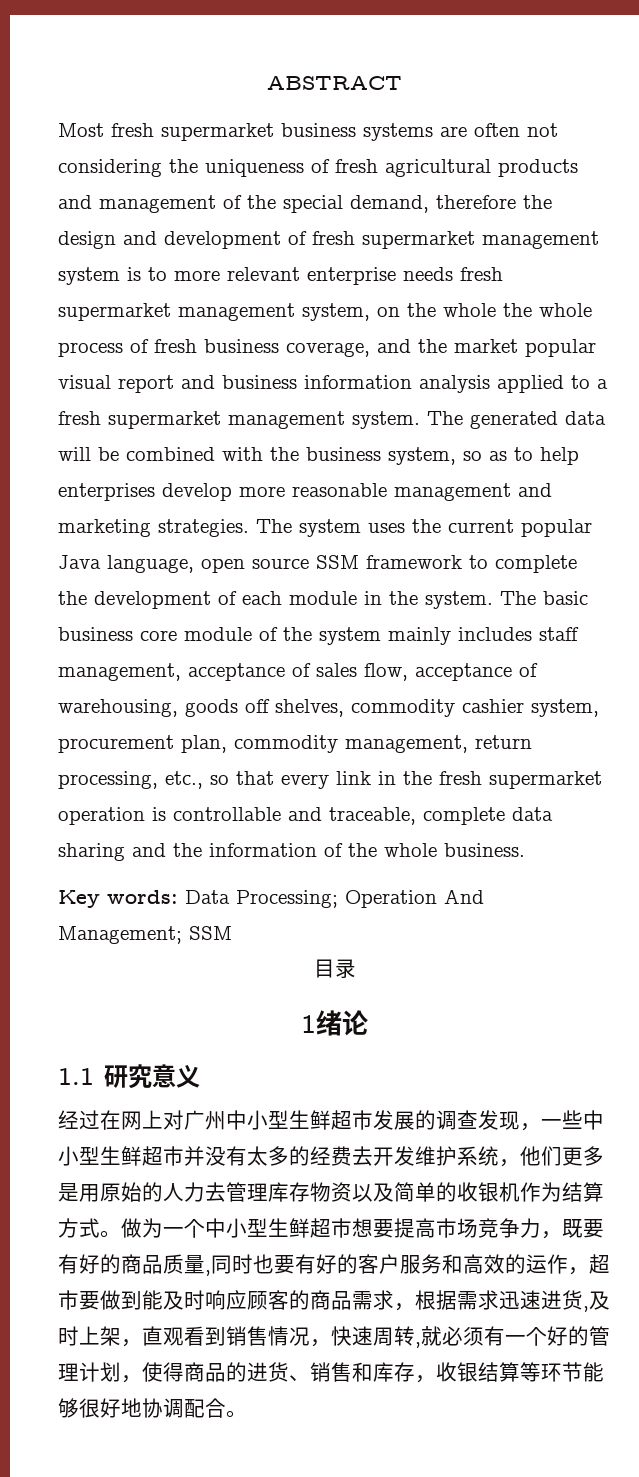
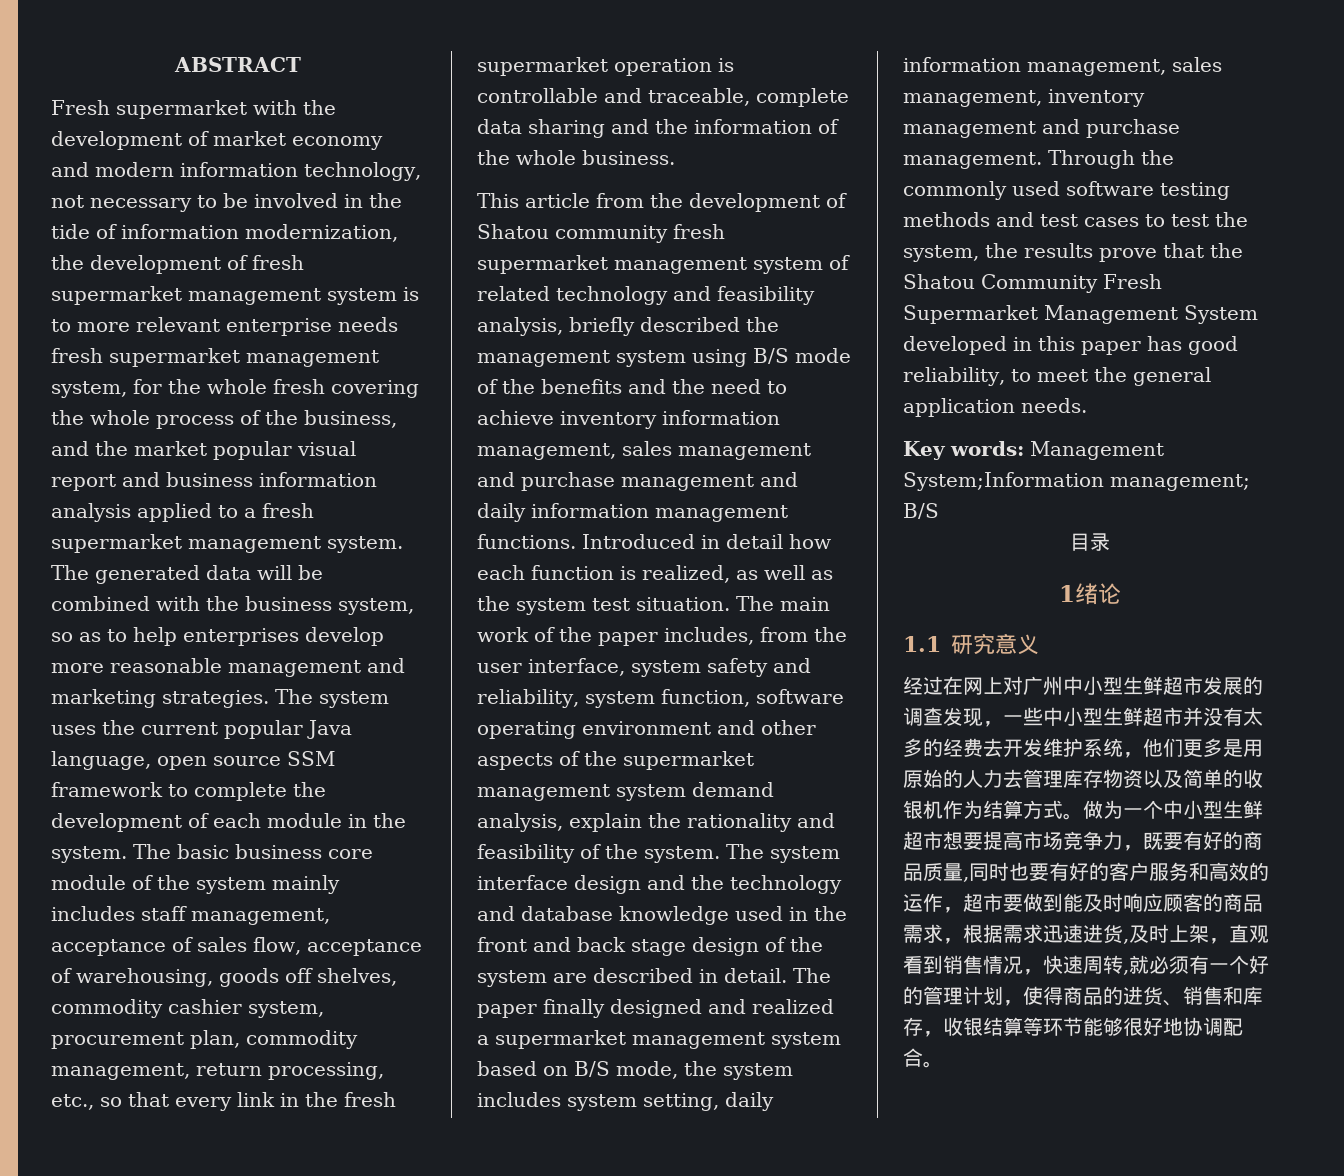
- Most fresh supermarket business systems are often not considering the uniqueness of fresh agricultural products and management of the special demand, therefore the design and development of fresh supermarket management system is to more relevant enterprise needs fresh supermarket management system, on the whole the whole process of fresh business coverage, and the market popular visual report and business information analysis applied to a fresh supermarket management system.
+ Fresh supermarket with the development of market economy and modern information technology, not necessary to be involved in the tide of information modernization, the development of fresh supermarket management system is to more relevant enterprise needs fresh supermarket management system, for the whole fresh covering the whole process of the business, and the market popular visual report and business information analysis applied to a fresh supermarket management system.
- Key words: Data Processing; Operation And Management; SSM
+ This article from the development of Shatou community fresh supermarket management system of related technology and feasibility analysis, briefly described the management system using B/S mode of the benefits and the need to achieve inventory information management, sales management and purchase management and daily information management functions. Introduced in detail how each function is realized, as well as the system test situation. The main work of the paper includes, from the user interface, system safety and reliability, system function, software operating environment and other aspects of the supermarket management system demand analysis, explain the rationality and feasibility of the system. The system interface design and the technology and database knowledge used in the front and back stage design of the system are described in detail. The paper finally designed and realized a supermarket management system based on B/S mode, the system includes system setting, daily information management, sales management, inventory management and purchase management. Through the commonly used software testing methods and test cases to test the system, the results prove that the Shatou Community Fresh Supermarket Management System developed in this paper has good reliability, to meet the general application needs.
+ Key words: Management System;Information management; B/S

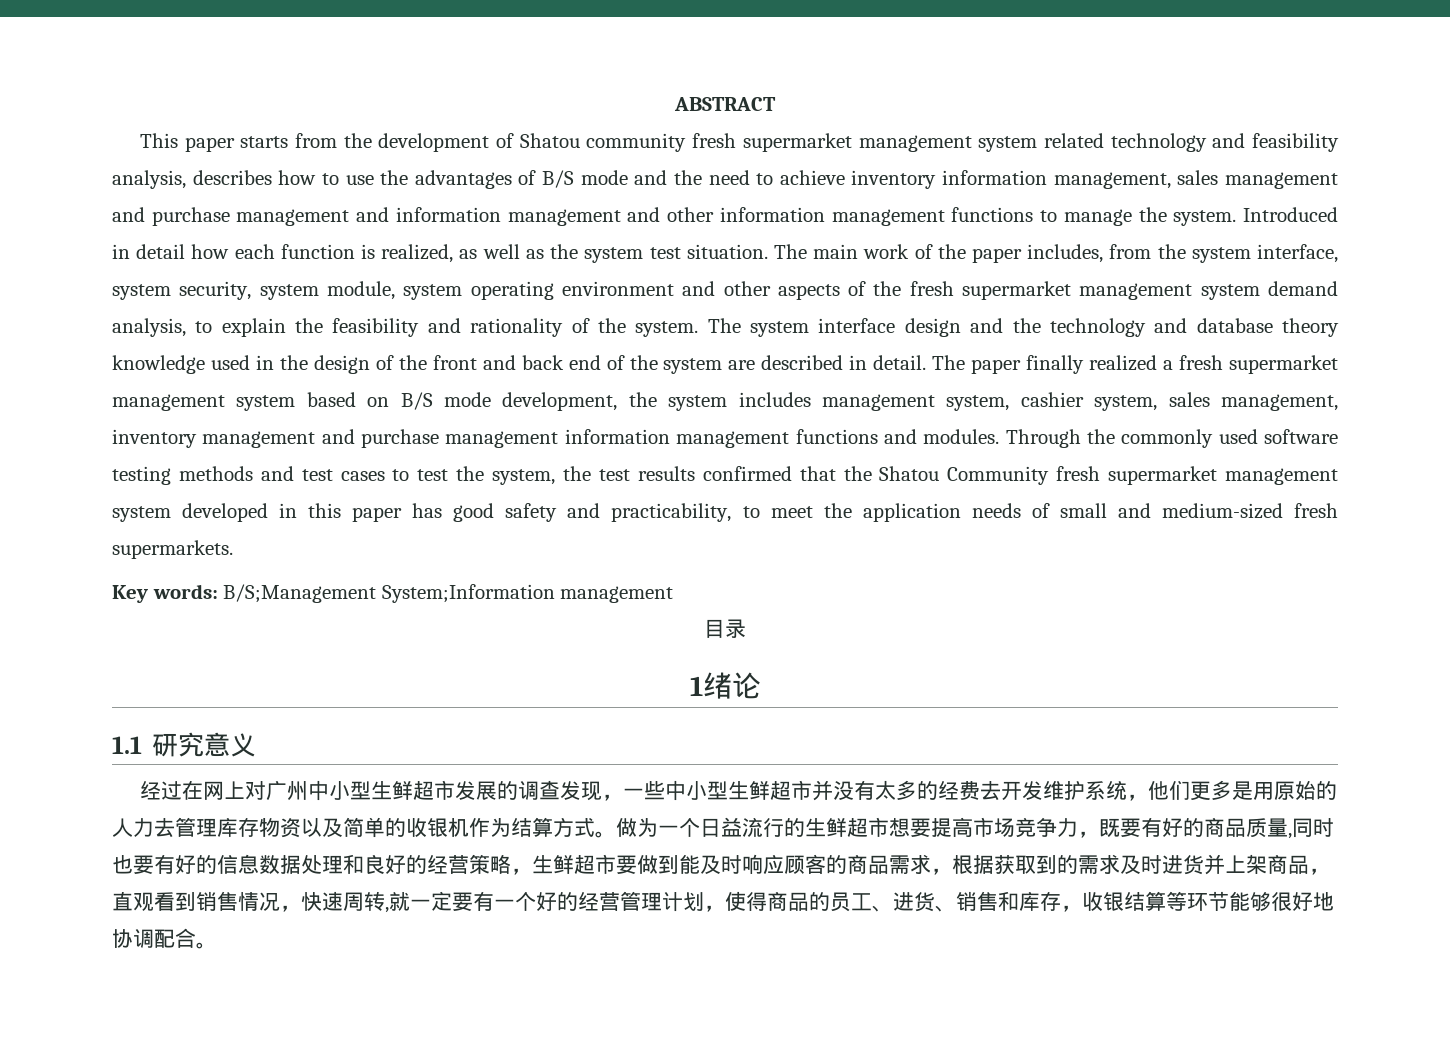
- Fresh supermarket with the development of market economy and modern information technology, not necessary to be involved in the tide of information modernization, the development of fresh supermarket management system is to more relevant enterprise needs fresh supermarket management system, for the whole fresh covering the whole process of the business, and the market popular visual report and business information analysis applied to a fresh supermarket management system. The generated data will be combined with the business system, so as to help enterprises develop more reasonable management and marketing strategies. The system uses the current popular Java language, open source SSM framework to complete the development of each module in the system. The basic business core module of the system mainly includes staff management, acceptance of sales flow, acceptance of warehousing, goods off shelves, commodity cashier system, procurement plan, commodity management, return processing, etc., so that every link in the fresh supermarket operation is controllable and traceable, complete data sharing and the information of the whole business.
- This article from the development of Shatou community fresh supermarket management system of related technology and feasibility analysis, briefly described the management system using B/S mode of the benefits and the need to achieve inventory information management, sales management and purchase management and daily information management functions.
+ This paper starts from the development of Shatou community fresh supermarket management system related technology and feasibility analysis, describes how to use the advantages of B/S mode and the need to achieve inventory information management, sales management and purchase management and information management and other information management functions to manage the system.
- The main work of the paper includes, from the user interface, system safety and reliability, system function, software operating environment and other aspects of the supermarket management system demand analysis, explain the rationality and feasibility of the system.
+ The main work of the paper includes, from the system interface, system security, system module, system operating environment and other aspects of the fresh supermarket management system demand analysis, to explain the feasibility and rationality of the system.
- The system interface design and the technology and database knowledge used in the front and back stage design of the system are described in detail.
+ The system interface design and the technology and database theory knowledge used in the design of the front and back end of the system are described in detail.
- The paper finally designed and realized a supermarket management system based on B/S mode, the system includes system setting, daily information management, sales management, inventory management and purchase management.
+ The paper finally realized a fresh supermarket management system based on B/S mode development, the system includes management system, cashier system, sales management, inventory management and purchase management information management functions and modules.
- Through the commonly used software testing methods and test cases to test the system, the results prove that the Shatou Community Fresh Supermarket Management System developed in this paper has good reliability, to meet the general application needs.
- Key words: Management System;Information management; B/S
+ Through the commonly used software testing methods and test cases to test the system, the test results confirmed that the Shatou Community fresh supermarket management system developed in this paper has good safety and practicability, to meet the application needs of small and medium-sized fresh supermarkets.
+ Key words: B/S;Management System;Information management
- 做为一个中小型生鲜超市想要提高市场竞争力，既要有好的商品质量,同时也要有好的客户服务和高效的运作，超市要做到能及时响应顾客的商品需求，根据需求迅速进货,及时上架，直观看到销售情况，快速周转,就必须有一个好的管理计划，使得商品的进货、销售和库存，收银结算等环节能够很好地协调配合。
+ 做为一个日益流行的生鲜超市想要提高市场竞争力，既要有好的商品质量,同时也要有好的信息数据处理和良好的经营策略，生鲜超市要做到能及时响应顾客的商品需求，根据获取到的需求及时进货并上架商品，直观看到销售情况，快速周转,就一定要有一个好的经营管理计划，使得商品的员工、进货、销售和库存，收银结算等环节能够很好地协调配合。

